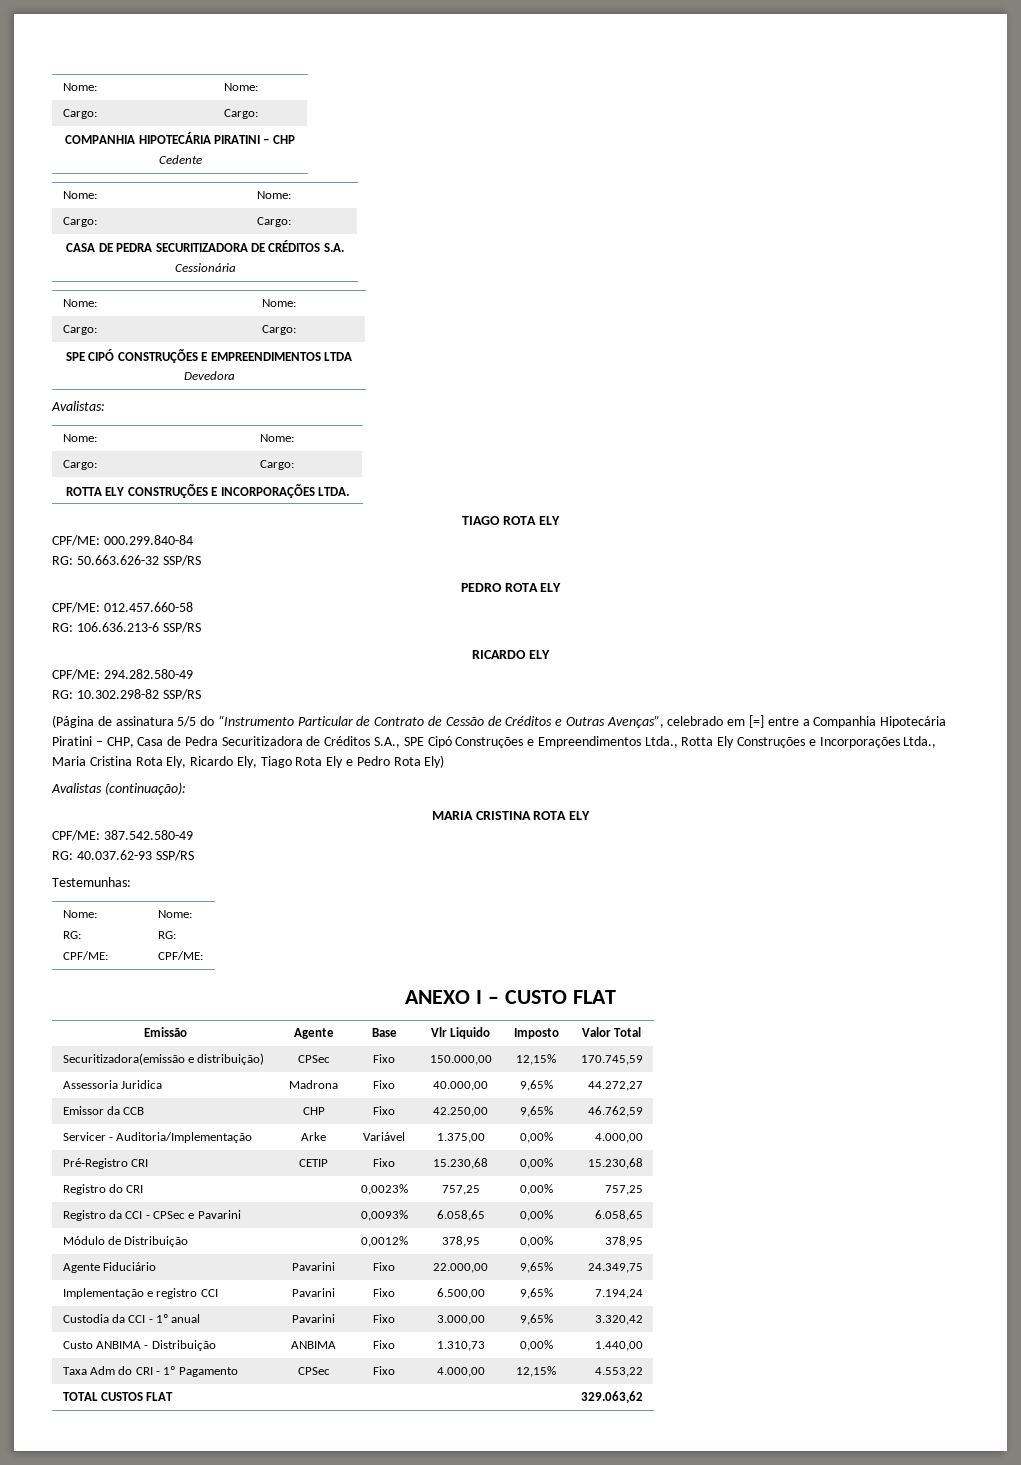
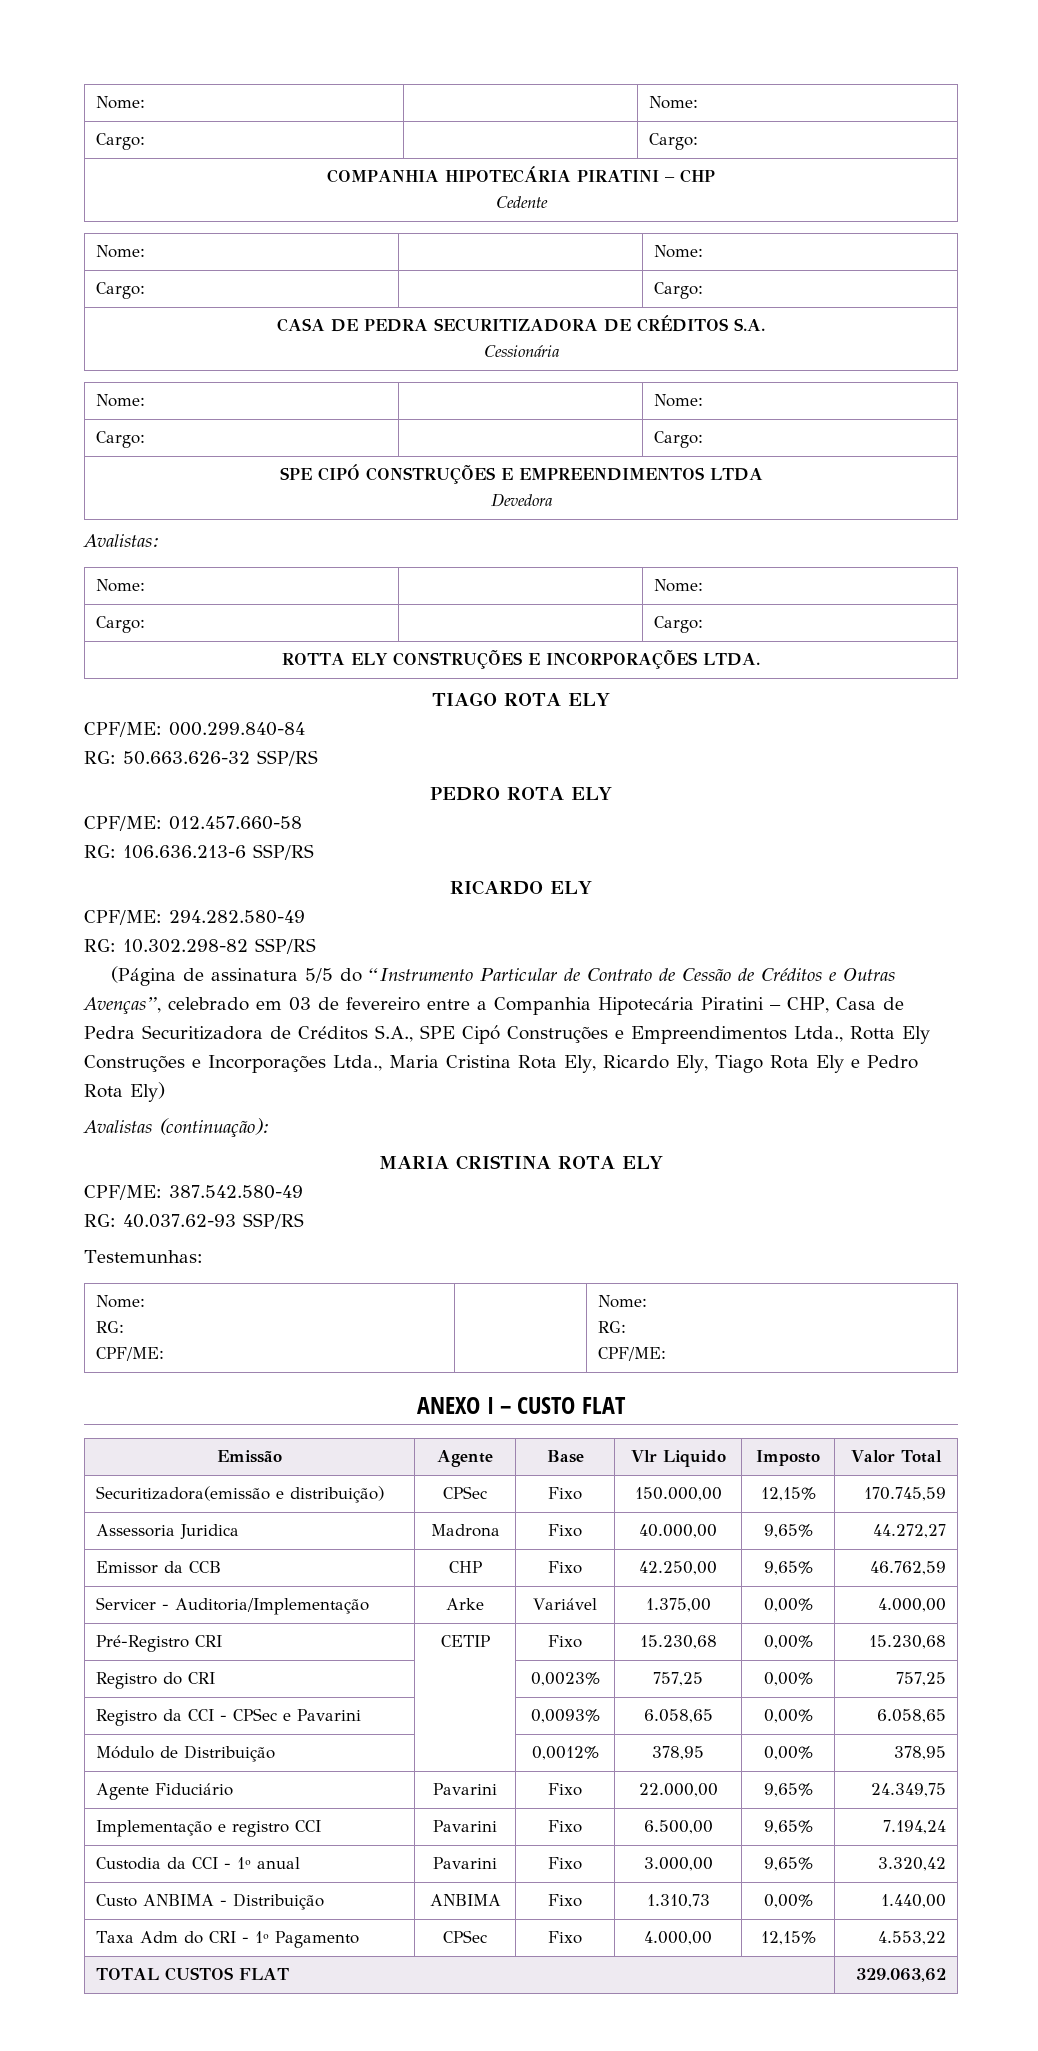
- (Página de assinatura 5/5 do “Instrumento Particular de Contrato de Cessão de Créditos e Outras Avenças”, celebrado em [=] entre a Companhia Hipotecária Piratini – CHP, Casa de Pedra Securitizadora de Créditos S.A., SPE Cipó Construções e Empreendimentos Ltda., Rotta Ely Construções e Incorporações Ltda., Maria Cristina Rota Ely, Ricardo Ely, Tiago Rota Ely e Pedro Rota Ely)
+ (Página de assinatura 5/5 do “Instrumento Particular de Contrato de Cessão de Créditos e Outras Avenças”, celebrado em 03 de fevereiro entre a Companhia Hipotecária Piratini – CHP, Casa de Pedra Securitizadora de Créditos S.A., SPE Cipó Construções e Empreendimentos Ltda., Rotta Ely Construções e Incorporações Ltda., Maria Cristina Rota Ely, Ricardo Ely, Tiago Rota Ely e Pedro Rota Ely)

